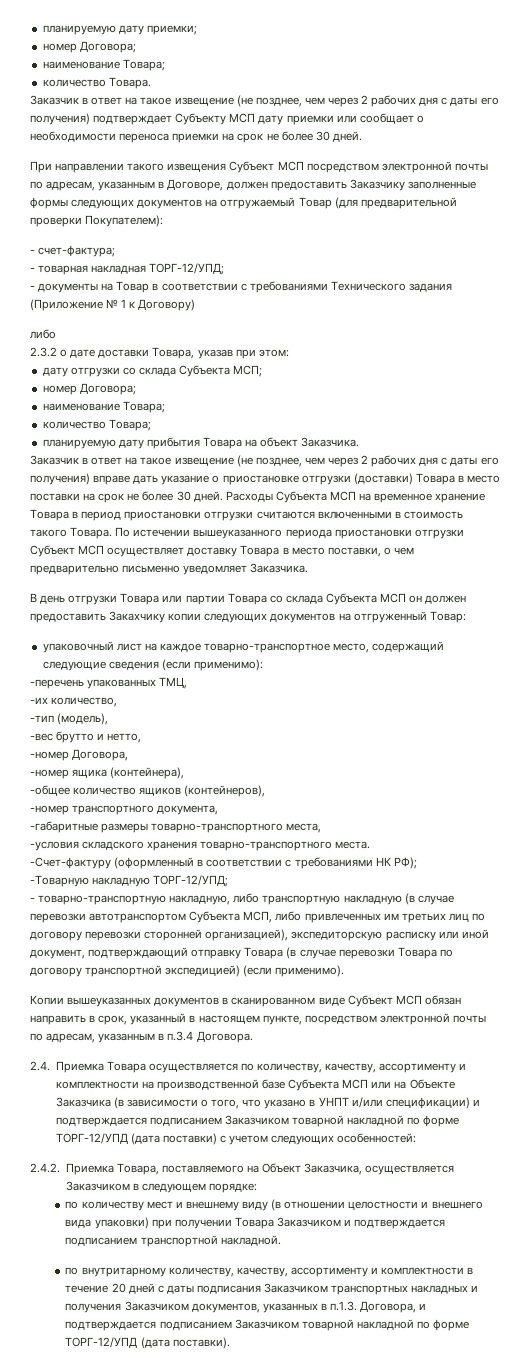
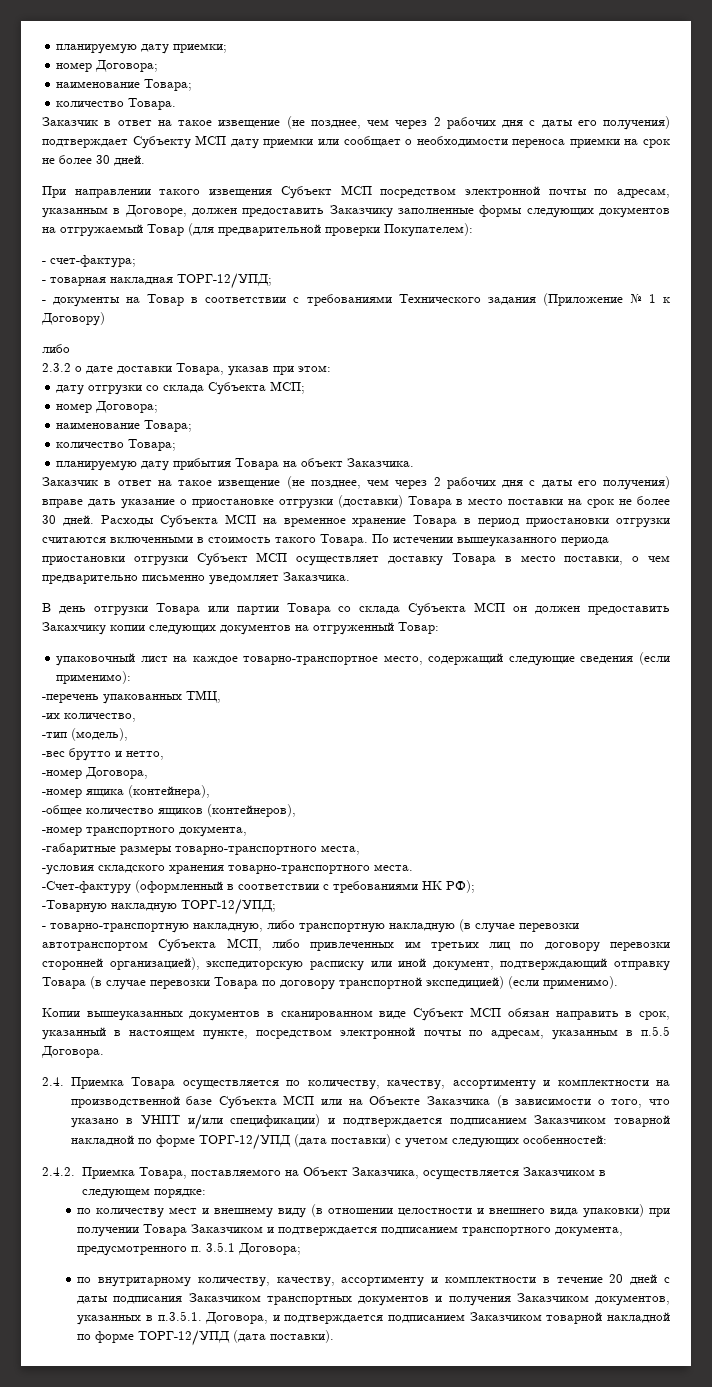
- Копии вышеуказанных документов в сканированном виде Субъект МСП обязан направить в срок, указанный в настоящем пункте, посредством электронной почты по адресам, указанным в п.3.4 Договора.
+ Копии вышеуказанных документов в сканированном виде Субъект МСП обязан направить в срок, указанный в настоящем пункте, посредством электронной почты по адресам, указанным в п.5.5 Договора.
- по количеству мест и внешнему виду (в отношении целостности и внешнего вида упаковки) при получении Товара Заказчиком и подтверждается подписанием транспортной накладной.
+ по количеству мест и внешнему виду (в отношении целостности и внешнего вида упаковки) при получении Товара Заказчиком и подтверждается подписанием транспортного документа, предусмотренного п. 3.5.1 Договора;
- по внутритарному количеству, качеству, ассортименту и комплектности в течение 20 дней с даты подписания Заказчиком транспортных накладных и получения Заказчиком документов, указанных в п.1.3. Договора, и подтверждается подписанием Заказчиком товарной накладной по форме ТОРГ-12/УПД (дата поставки).
+ по внутритарному количеству, качеству, ассортименту и комплектности в течение 20 дней с даты подписания Заказчиком транспортных документов и получения Заказчиком документов, указанных в п.3.5.1. Договора, и подтверждается подписанием Заказчиком товарной накладной по форме ТОРГ-12/УПД (дата поставки).

